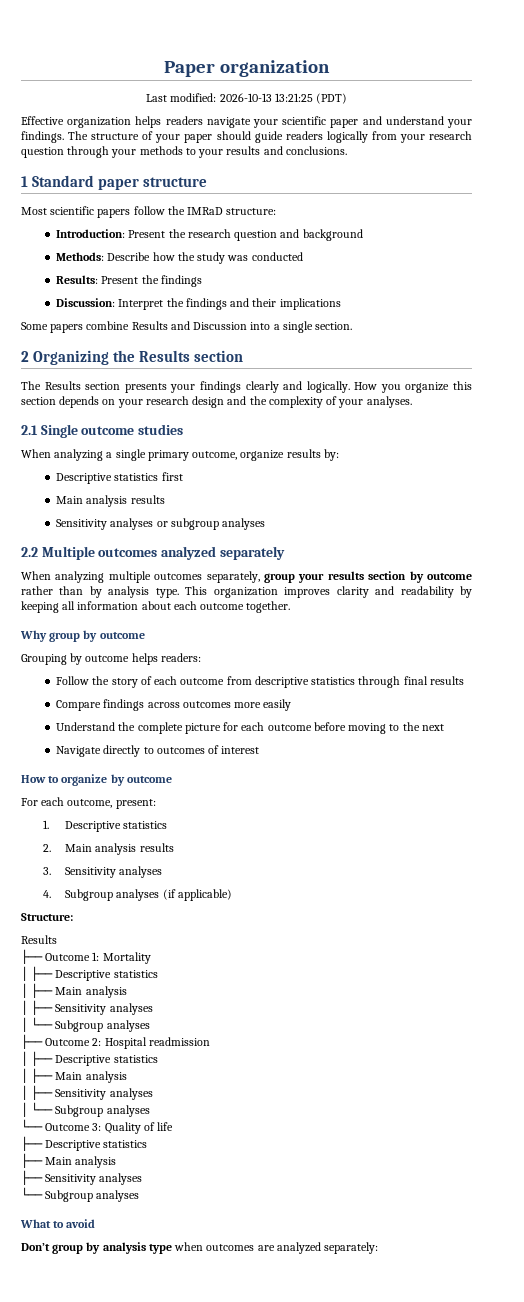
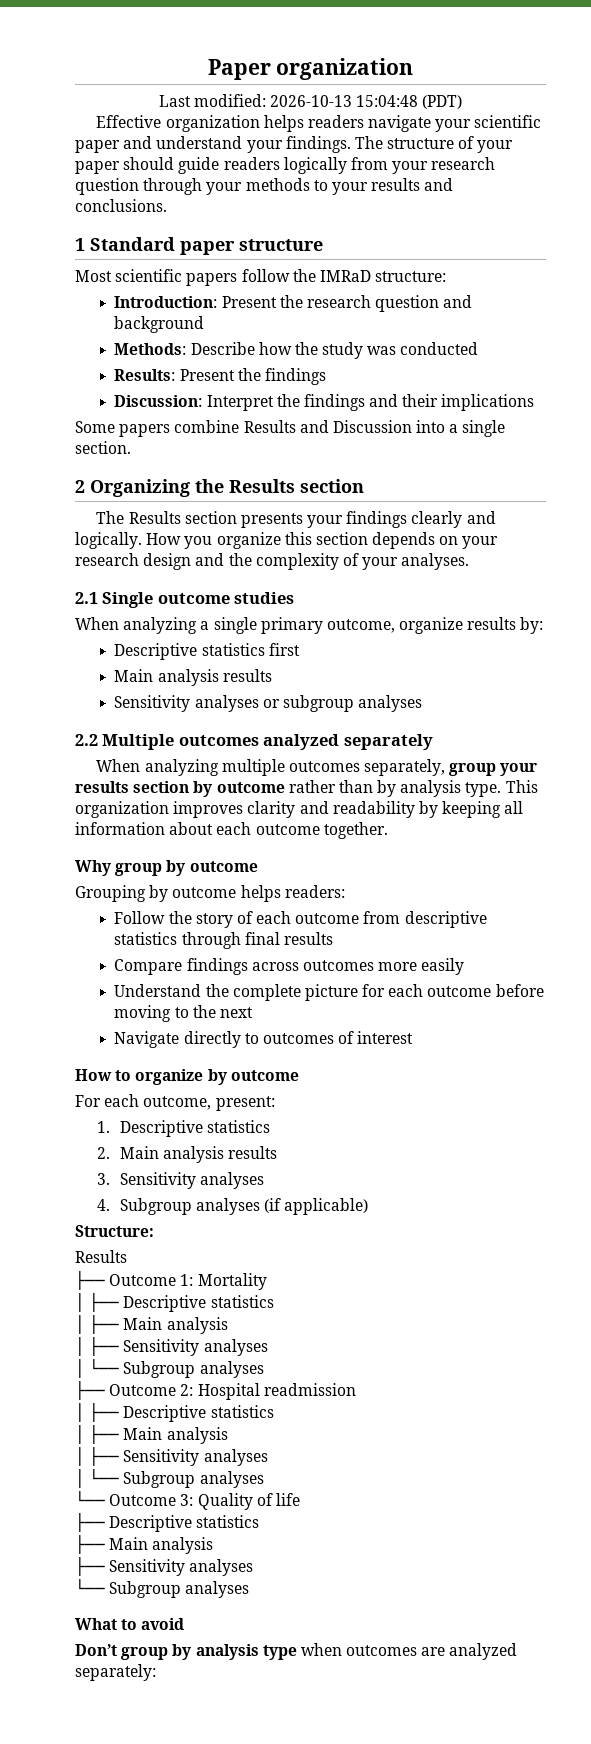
- Last modified: 2026-10-13 13:21:25 (PDT)
+ Last modified: 2026-10-13 15:04:48 (PDT)

